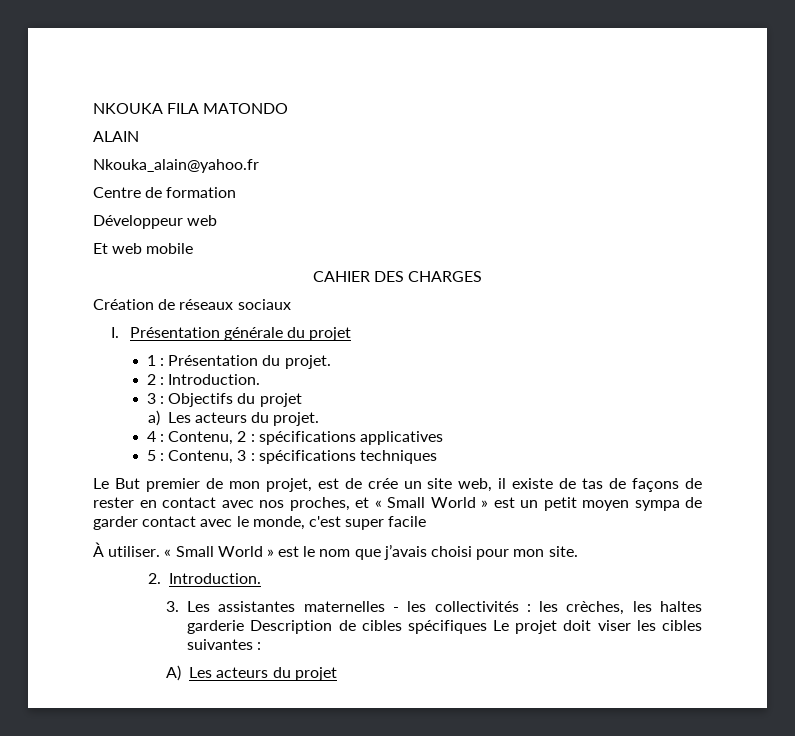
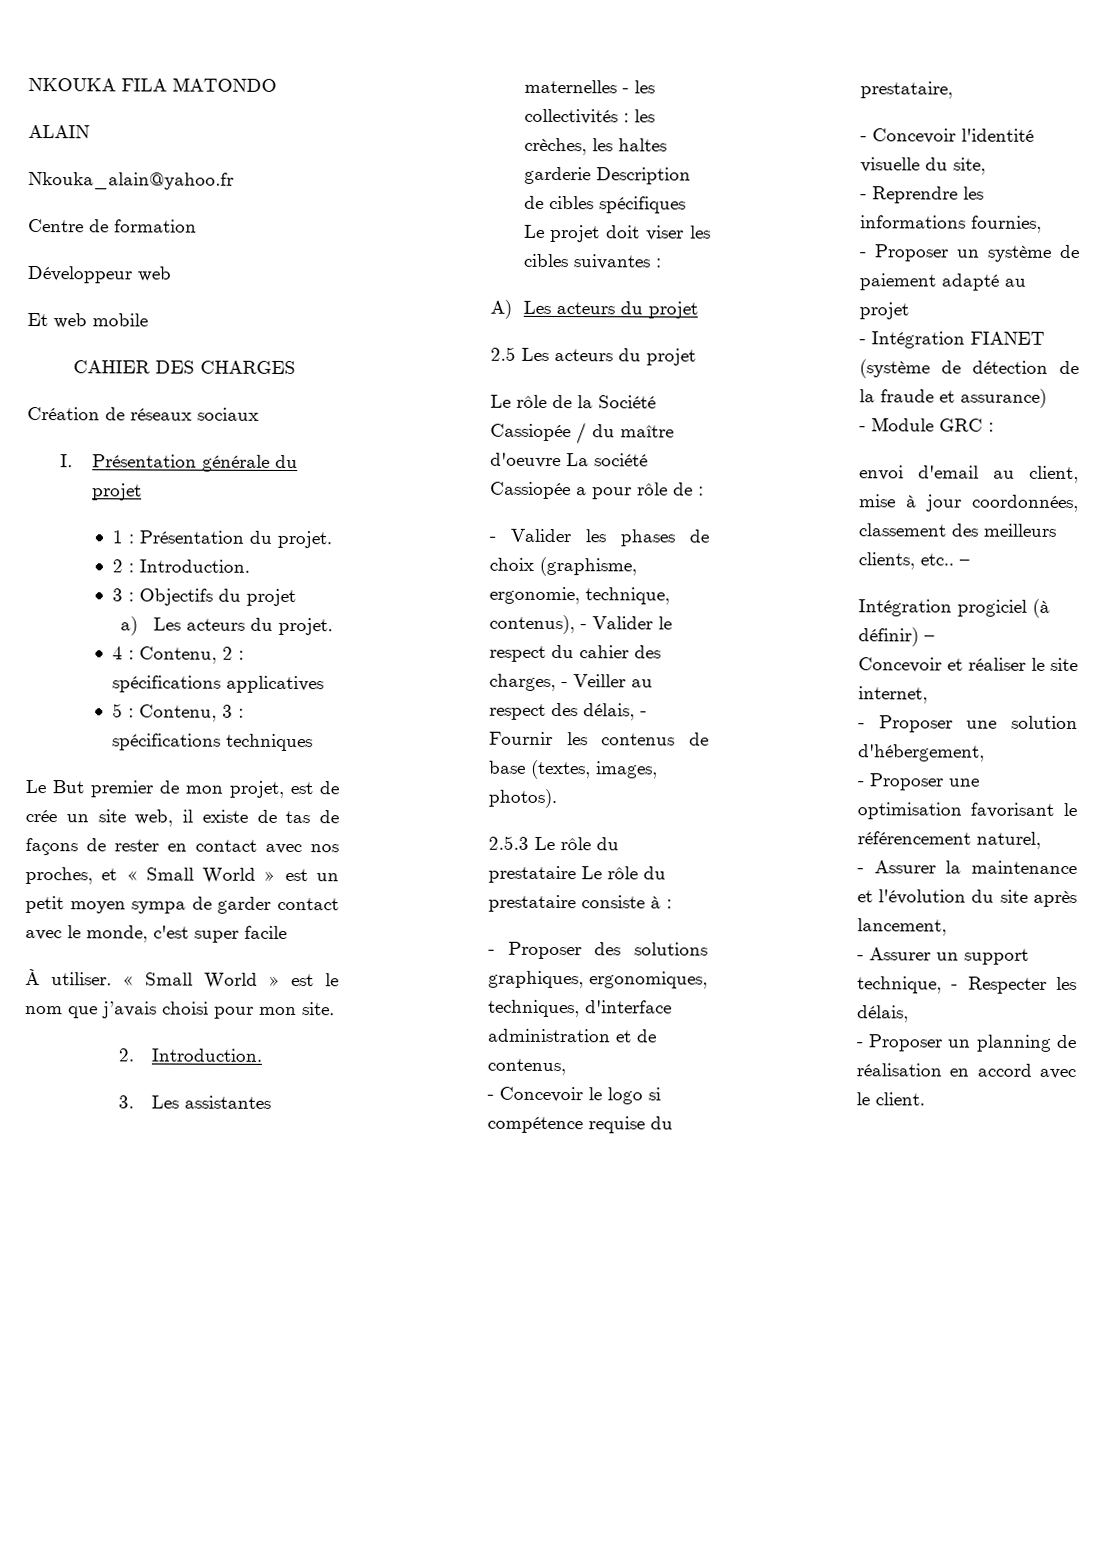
+ 2.5 Les acteurs du projet
+ Le rôle de la Société Cassiopée / du maître d'oeuvre La société Cassiopée a pour rôle de :
+ - Valider les phases de choix (graphisme, ergonomie, technique, contenus), - Valider le respect du cahier des charges, - Veiller au respect des délais, - Fournir les contenus de base (textes, images, photos).
+ 2.5.3 Le rôle du prestataire Le rôle du prestataire consiste à :
+ - Proposer des solutions graphiques, ergonomiques, techniques, d'interface administration et de contenus,
+ - Concevoir le logo si compétence requise du prestataire,
+ - Concevoir l'identité visuelle du site,
+ - Reprendre les informations fournies,
+ - Proposer un système de paiement adapté au projet
+ - Intégration FIANET (système de détection de la fraude et assurance)
+ - Module GRC :
+ envoi d'email au client, mise à jour coordonnées, classement des meilleurs clients, etc.. –
+ Intégration progiciel (à définir) –
+ Concevoir et réaliser le site internet,
+ - Proposer une solution d'hébergement,
+ - Proposer une optimisation favorisant le référencement naturel,
+ - Assurer la maintenance et l'évolution du site après lancement,
+ - Assurer un support technique, - Respecter les délais,
+ - Proposer un planning de réalisation en accord avec le client.

